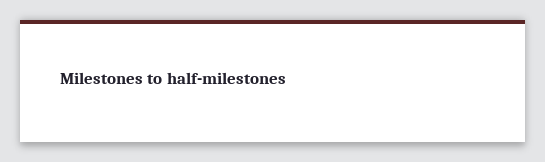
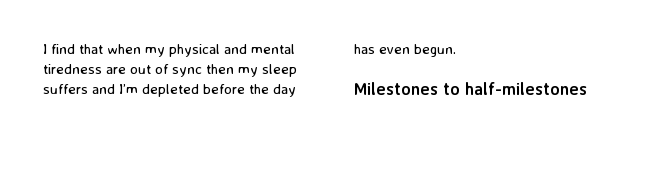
+ I find that when my physical and mental tiredness are out of sync then my sleep suffers and I’m depleted before the day has even begun.

